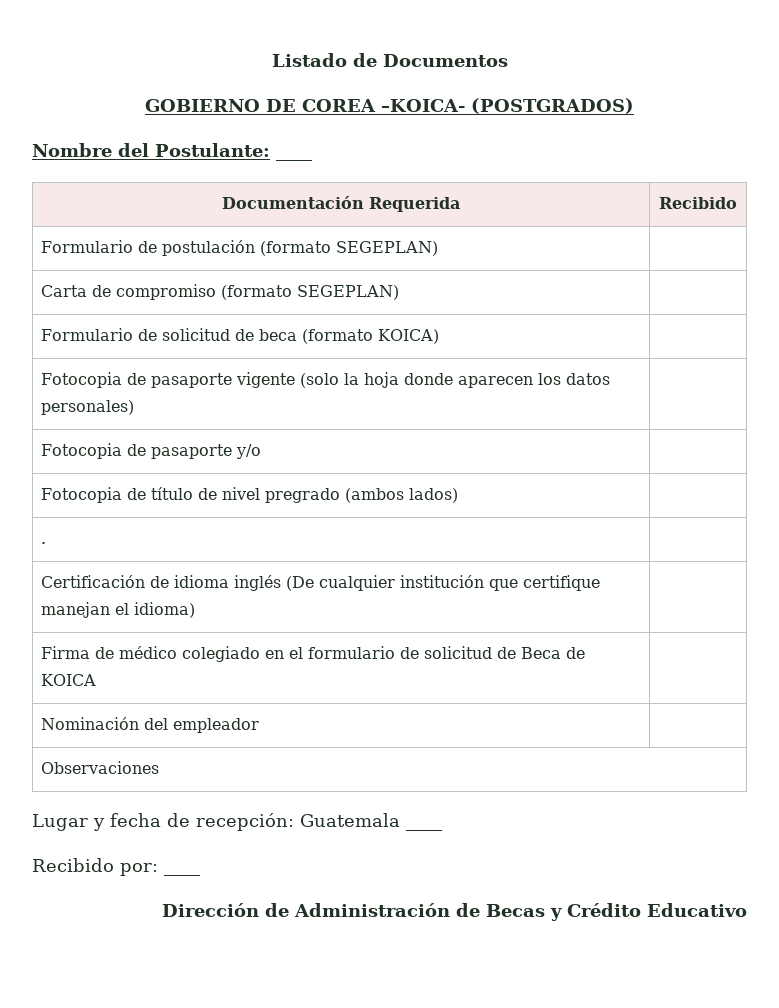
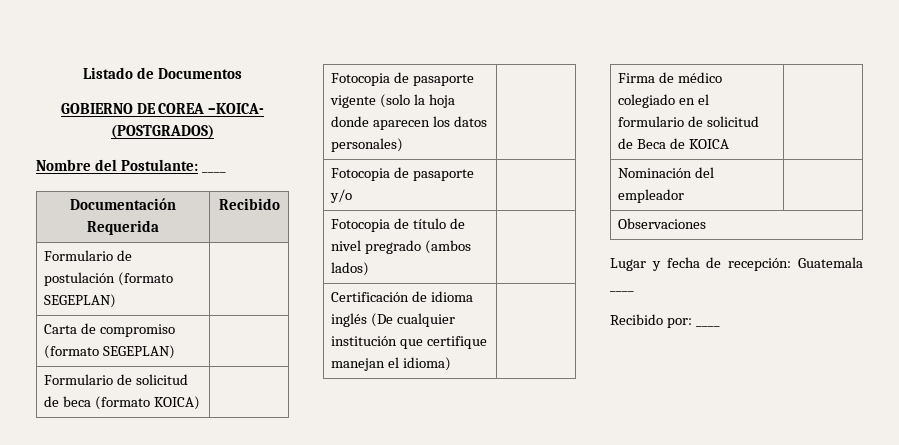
- . |
- Dirección de Administración de Becas y Crédito Educativo

